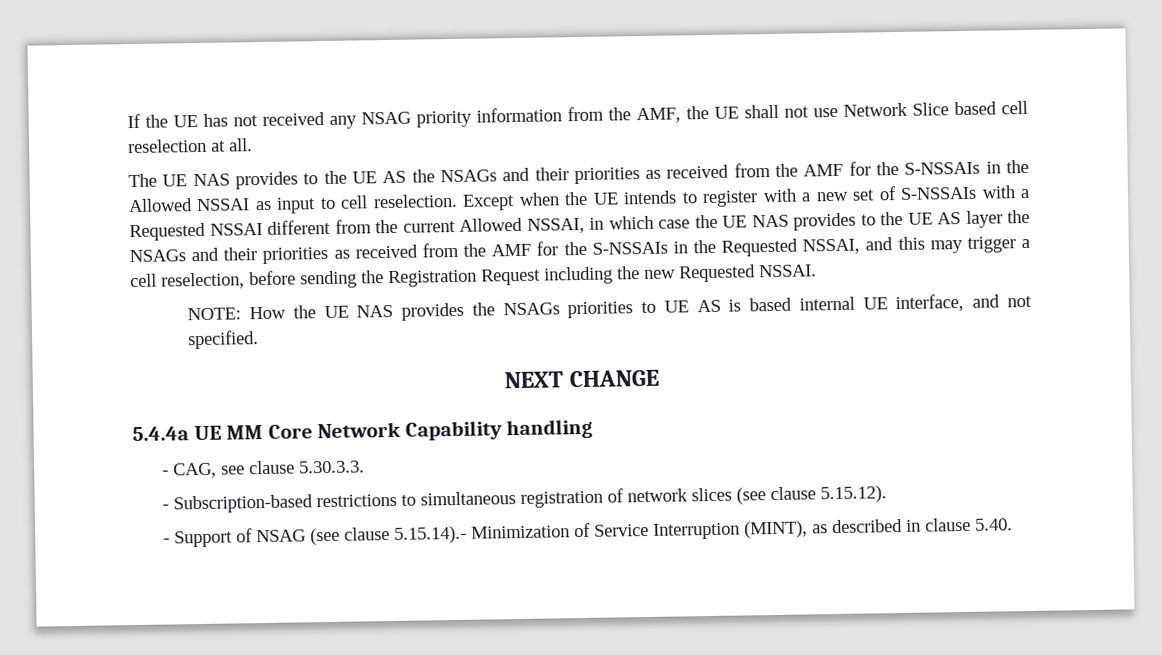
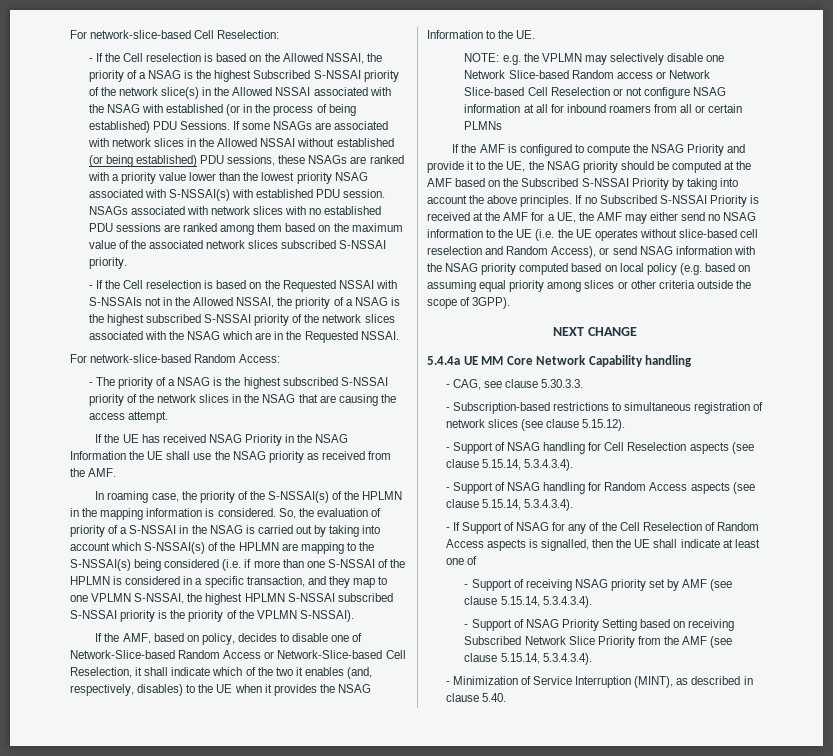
- If the UE has not received any NSAG priority information from the AMF, the UE shall not use Network Slice based cell reselection at all.
- The UE NAS provides to the UE AS the NSAGs and their priorities as received from the AMF for the S-NSSAIs in the Allowed NSSAI as input to cell reselection. Except when the UE intends to register with a new set of S-NSSAIs with a Requested NSSAI different from the current Allowed NSSAI, in which case the UE NAS provides to the UE AS layer the NSAGs and their priorities as received from the AMF for the S-NSSAIs in the Requested NSSAI, and this may trigger a cell reselection, before sending the Registration Request including the new Requested NSSAI.
- NOTE: How the UE NAS provides the NSAGs priorities to UE AS is based internal UE interface, and not specified.
+ For network-slice-based Cell Reselection:
+ - If the Cell reselection is based on the Allowed NSSAI, the priority of a NSAG is the highest Subscribed S-NSSAI priority of the network slice(s) in the Allowed NSSAI associated with the NSAG with established (or in the process of being established) PDU Sessions. If some NSAGs are associated with network slices in the Allowed NSSAI without established (or being established) PDU sessions, these NSAGs are ranked with a priority value lower than the lowest priority NSAG associated with S-NSSAI(s) with established PDU session. NSAGs associated with network slices with no established PDU sessions are ranked among them based on the maximum value of the associated network slices subscribed S-NSSAI priority.
+ - If the Cell reselection is based on the Requested NSSAI with S-NSSAIs not in the Allowed NSSAI, the priority of a NSAG is the highest subscribed S-NSSAI priority of the network slices associated with the NSAG which are in the Requested NSSAI.
+ For network-slice-based Random Access:
+ - The priority of a NSAG is the highest subscribed S-NSSAI priority of the network slices in the NSAG that are causing the access attempt.
+ If the UE has received NSAG Priority in the NSAG Information the UE shall use the NSAG priority as received from the AMF.
+ In roaming case, the priority of the S-NSSAI(s) of the HPLMN in the mapping information is considered. So, the evaluation of priority of a S-NSSAI in the NSAG is carried out by taking into account which S-NSSAI(s) of the HPLMN are mapping to the S-NSSAI(s) being considered (i.e. if more than one S-NSSAI of the HPLMN is considered in a specific transaction, and they map to one VPLMN S-NSSAI, the highest HPLMN S-NSSAI subscribed S-NSSAI priority is the priority of the VPLMN S-NSSAI).
+ If the AMF, based on policy, decides to disable one of Network-Slice-based Random Access or Network-Slice-based Cell Reselection, it shall indicate which of the two it enables (and, respectively, disables) to the UE when it provides the NSAG Information to the UE.
+ NOTE: e.g. the VPLMN may selectively disable one Network Slice-based Random access or Network Slice-based Cell Reselection or not configure NSAG information at all for inbound roamers from all or certain PLMNs
+ If the AMF is configured to compute the NSAG Priority and provide it to the UE, the NSAG priority should be computed at the AMF based on the Subscribed S-NSSAI Priority by taking into account the above principles. If no Subscribed S-NSSAI Priority is received at the AMF for a UE, the AMF may either send no NSAG information to the UE (i.e. the UE operates without slice-based cell reselection and Random Access), or send NSAG information with the NSAG priority computed based on local policy (e.g. based on assuming equal priority among slices or other criteria outside the scope of 3GPP).
- - Support of NSAG (see clause 5.15.14).- Minimization of Service Interruption (MINT), as described in clause 5.40.
+ - Support of NSAG handling for Cell Reselection aspects (see clause 5.15.14, 5.3.4.3.4).
+ - Support of NSAG handling for Random Access aspects (see clause 5.15.14, 5.3.4.3.4).
+ - If Support of NSAG for any of the Cell Reselection of Random Access aspects is signalled, then the UE shall indicate at least one of
+ - Support of receiving NSAG priority set by AMF (see clause 5.15.14, 5.3.4.3.4).
+ - Support of NSAG Priority Setting based on receiving Subscribed Network Slice Priority from the AMF (see clause 5.15.14, 5.3.4.3.4).
+ - Minimization of Service Interruption (MINT), as described in clause 5.40.

